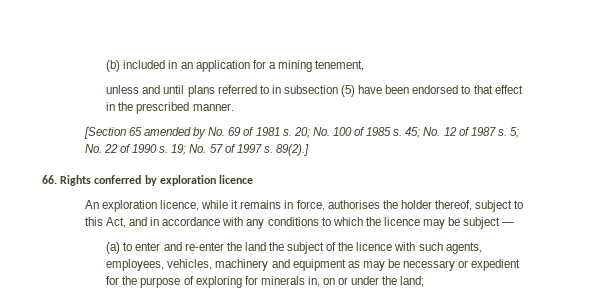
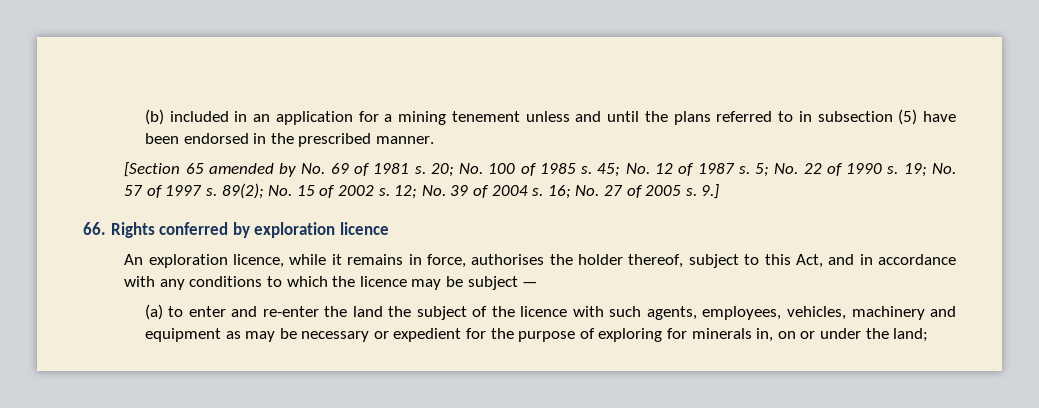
- (b) included in an application for a mining tenement,
- unless and until plans referred to in subsection (5) have been endorsed to that effect in the prescribed manner.
+ (b) included in an application for a mining tenement unless and until the plans referred to in subsection (5) have been endorsed in the prescribed manner.
- 89(2).]
+ 89(2); No. 15 of 2002 s. 12; No. 39 of 2004 s. 16; No. 27 of 2005 s. 9.]

